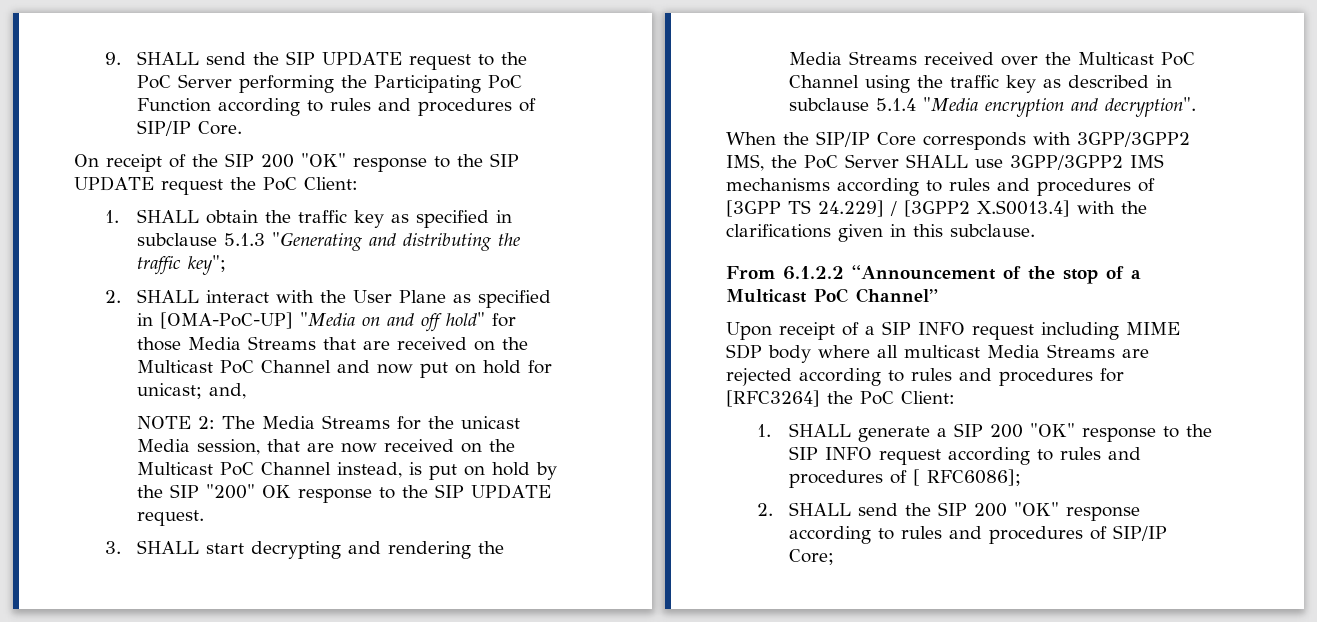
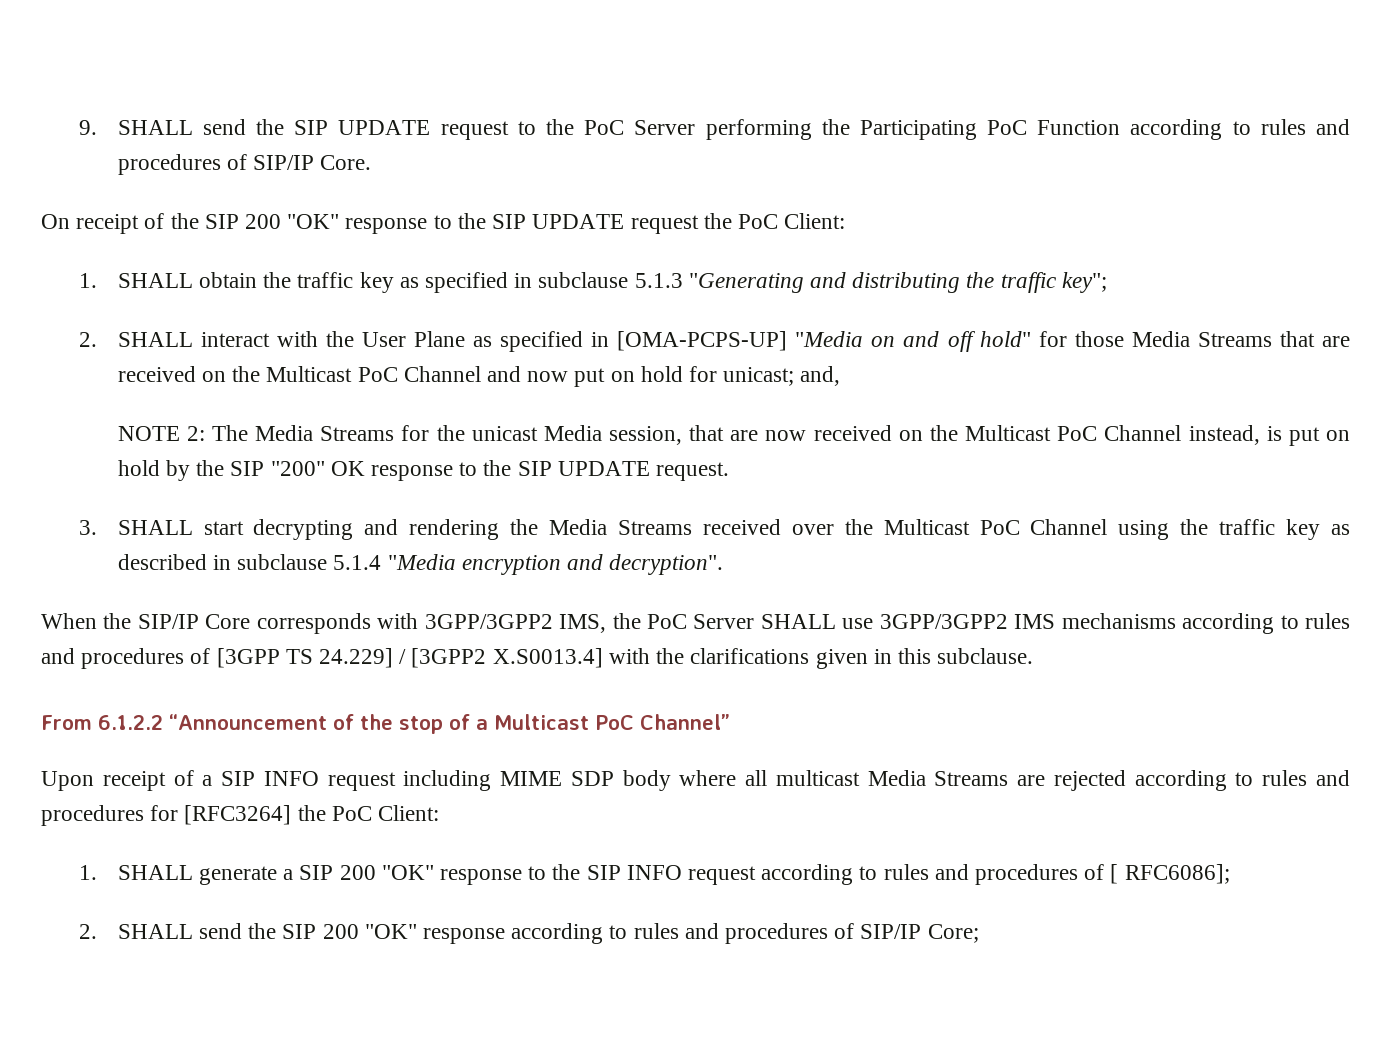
- 2. SHALL interact with the User Plane as specified in [OMA-PoC-UP] "Media on and off hold" for those Media Streams that are received on the Multicast PoC Channel and now put on hold for unicast; and,
+ 2. SHALL interact with the User Plane as specified in [OMA-PCPS-UP] "Media on and off hold" for those Media Streams that are received on the Multicast PoC Channel and now put on hold for unicast; and,

